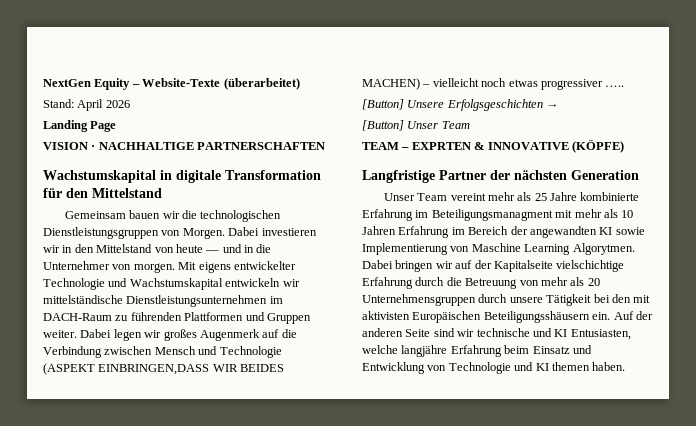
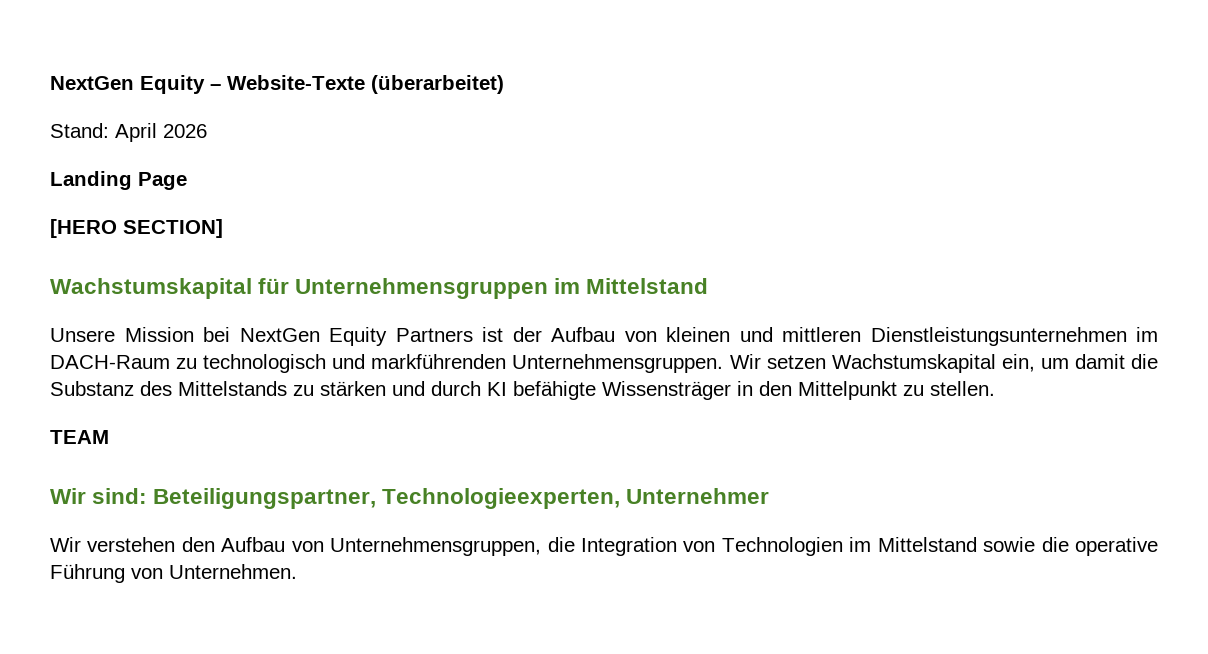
- VISION · NACHHALTIGE PARTNERSCHAFTEN
- Wachstumskapital in digitale Transformation für den Mittelstand
- Gemeinsam bauen wir die technologischen Dienstleistungsgruppen von Morgen. Dabei investieren wir in den Mittelstand von heute — und in die Unternehmer von morgen. Mit eigens entwickelter Technologie und Wachstumskapital entwickeln wir mittelständische Dienstleistungsunternehmen im DACH-Raum zu führenden Plattformen und Gruppen weiter. Dabei legen wir großes Augenmerk auf die Verbindung zwischen Mensch und Technologie (ASPEKT EINBRINGEN,DASS WIR BEIDES MACHEN) – vielleicht noch etwas progressiver …..
- [Button] Unsere Erfolgsgeschichten →
- [Button] Unser Team
- TEAM – EXPRTEN & INNOVATIVE (KÖPFE)
- Langfristige Partner der nächsten Generation
- Unser Team vereint mehr als 25 Jahre kombinierte Erfahrung im Beteiligungsmanagment mit mehr als 10 Jahren Erfahrung im Bereich der angewandten KI sowie Implementierung von Maschine Learning Algorytmen. Dabei bringen wir auf der Kapitalseite vielschichtige Erfahrung durch die Betreuung von mehr als 20 Unternehmensgruppen durch unsere Tätigkeit bei den mit aktivisten Europäischen Beteiligungsshäusern ein. Auf der anderen Seite sind wir technische und KI Entusiasten, welche langjähre Erfahrung beim Einsatz und Entwicklung von Technologie und KI themen haben.
+ [HERO SECTION]
+ Wachstumskapital für Unternehmensgruppen im Mittelstand
+ Unsere Mission bei NextGen Equity Partners ist der Aufbau von kleinen und mittleren Dienstleistungsunternehmen im DACH-Raum zu technologisch und markführenden Unternehmensgruppen. Wir setzen Wachstumskapital ein, um damit die Substanz des Mittelstands zu stärken und durch KI befähigte Wissensträger in den Mittelpunkt zu stellen.
+ TEAM
+ Wir sind: Beteiligungspartner, Technologieexperten, Unternehmer
+ Wir verstehen den Aufbau von Unternehmensgruppen, die Integration von Technologien im Mittelstand sowie die operative Führung von Unternehmen.

